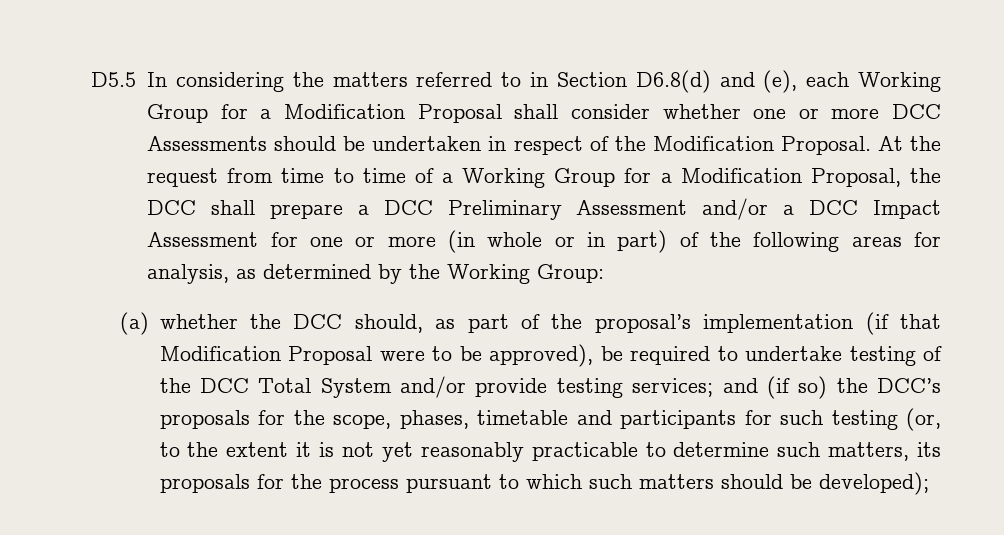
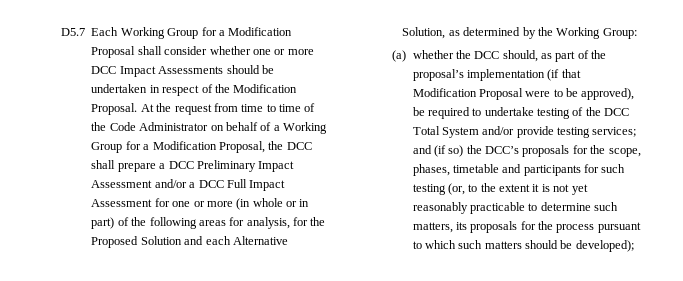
- D5.5 In considering the matters referred to in Section D6.8(d) and (e), each Working Group for a Modification Proposal shall consider whether one or more DCC Assessments should be undertaken in respect of the Modification Proposal.
+ D5.7 Each Working Group for a Modification Proposal shall consider whether one or more DCC Impact Assessments should be undertaken in respect of the Modification Proposal.
- At the request from time to time of a Working Group for a Modification Proposal, the DCC shall prepare a DCC Preliminary Assessment and/or a DCC Impact Assessment for one or more (in whole or in part) of the following areas for analysis, as determined by the Working Group:
+ At the request from time to time of the Code Administrator on behalf of a Working Group for a Modification Proposal, the DCC shall prepare a DCC Preliminary Impact Assessment and/or a DCC Full Impact Assessment for one or more (in whole or in part) of the following areas for analysis, for the Proposed Solution and each Alternative Solution, as determined by the Working Group:

